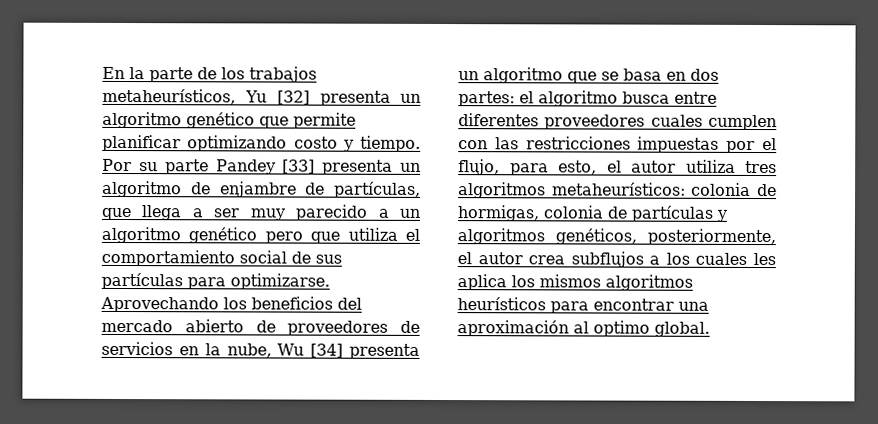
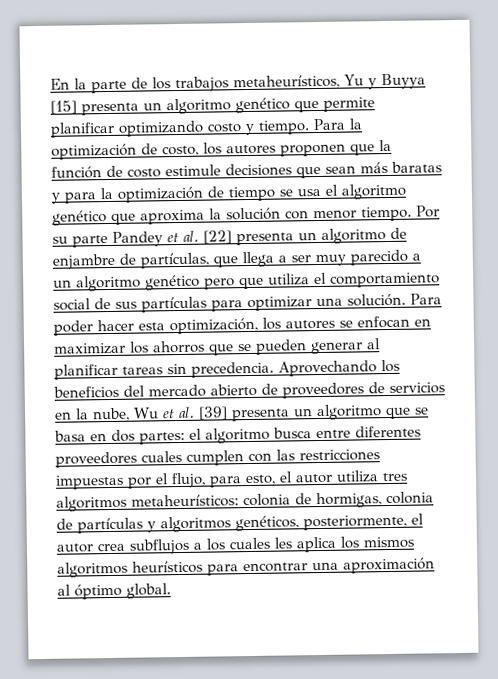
- En la parte de los trabajos metaheurísticos, Yu [32] presenta un algoritmo genético que permite planificar optimizando costo y tiempo.
+ En la parte de los trabajos metaheurísticos, Yu y Buyya [15] presenta un algoritmo genético que permite planificar optimizando costo y tiempo.
+ Para la optimización de costo, los autores proponen que la función de costo estimule decisiones que sean más baratas y para la optimización de tiempo se usa el algoritmo genético que aproxima la solución con menor tiempo.
- Por su parte Pandey [33] presenta un algoritmo de enjambre de partículas, que llega a ser muy parecido a un algoritmo genético pero que utiliza el comportamiento social de sus partículas para optimizarse.
+ Por su parte Pandey et al. [22] presenta un algoritmo de enjambre de partículas, que llega a ser muy parecido a un algoritmo genético pero que utiliza el comportamiento social de sus partículas para optimizar una solución. Para poder hacer esta optimización, los autores se enfocan en maximizar los ahorros que se pueden generar al planificar tareas sin precedencia.
- Aprovechando los beneficios del mercado abierto de proveedores de servicios en la nube, Wu [34] presenta un algoritmo que se basa en dos partes:
+ Aprovechando los beneficios del mercado abierto de proveedores de servicios en la nube, Wu et al. [39] presenta un algoritmo que se basa en dos partes:
- colonia de hormigas, colonia de partículas y algoritmos genéticos, posteriormente, el autor crea subflujos a los cuales les aplica los mismos algoritmos heurísticos para encontrar una aproximación al optimo global.
+ colonia de hormigas, colonia de partículas y algoritmos genéticos, posteriormente, el autor crea subflujos a los cuales les aplica los mismos algoritmos heurísticos para encontrar una aproximación al óptimo global.

